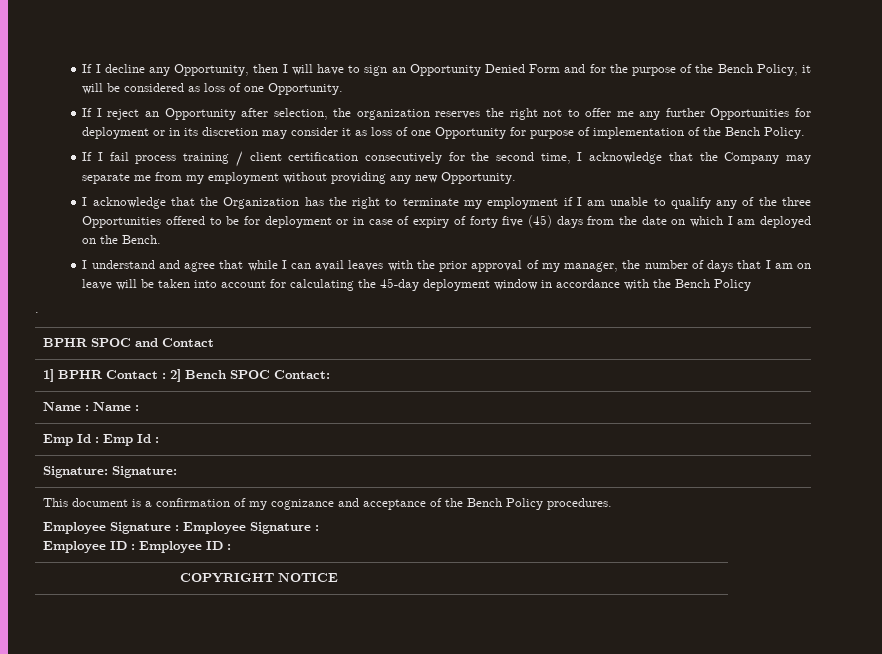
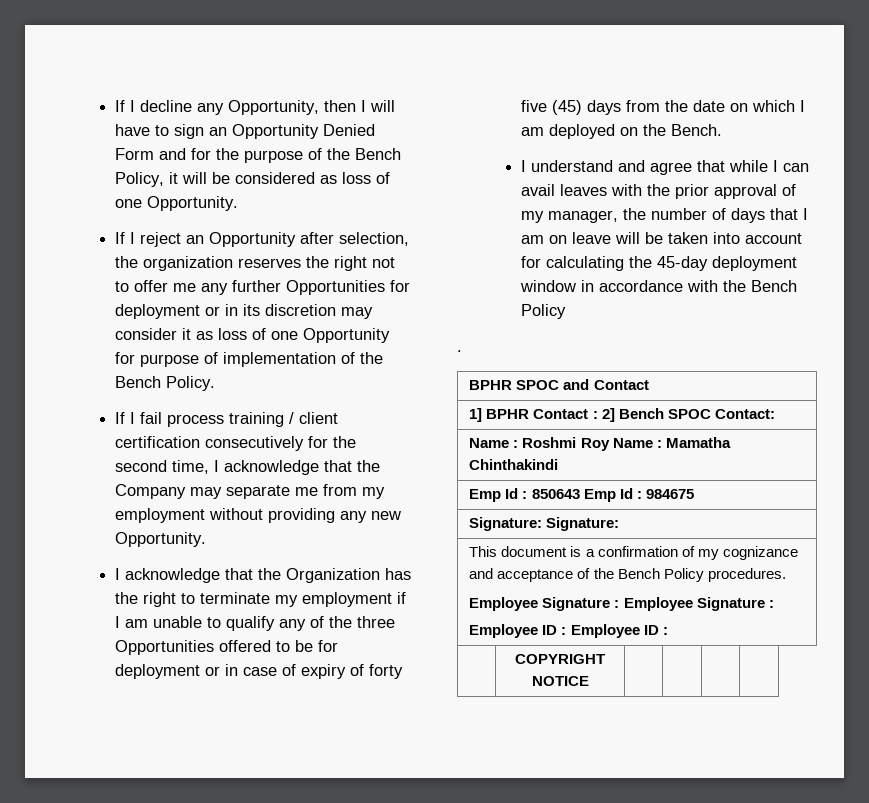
- Name : Name :
- Emp Id : Emp Id :
+ Name : Roshmi Roy Name : Mamatha Chinthakindi
+ Emp Id : 850643 Emp Id : 984675

